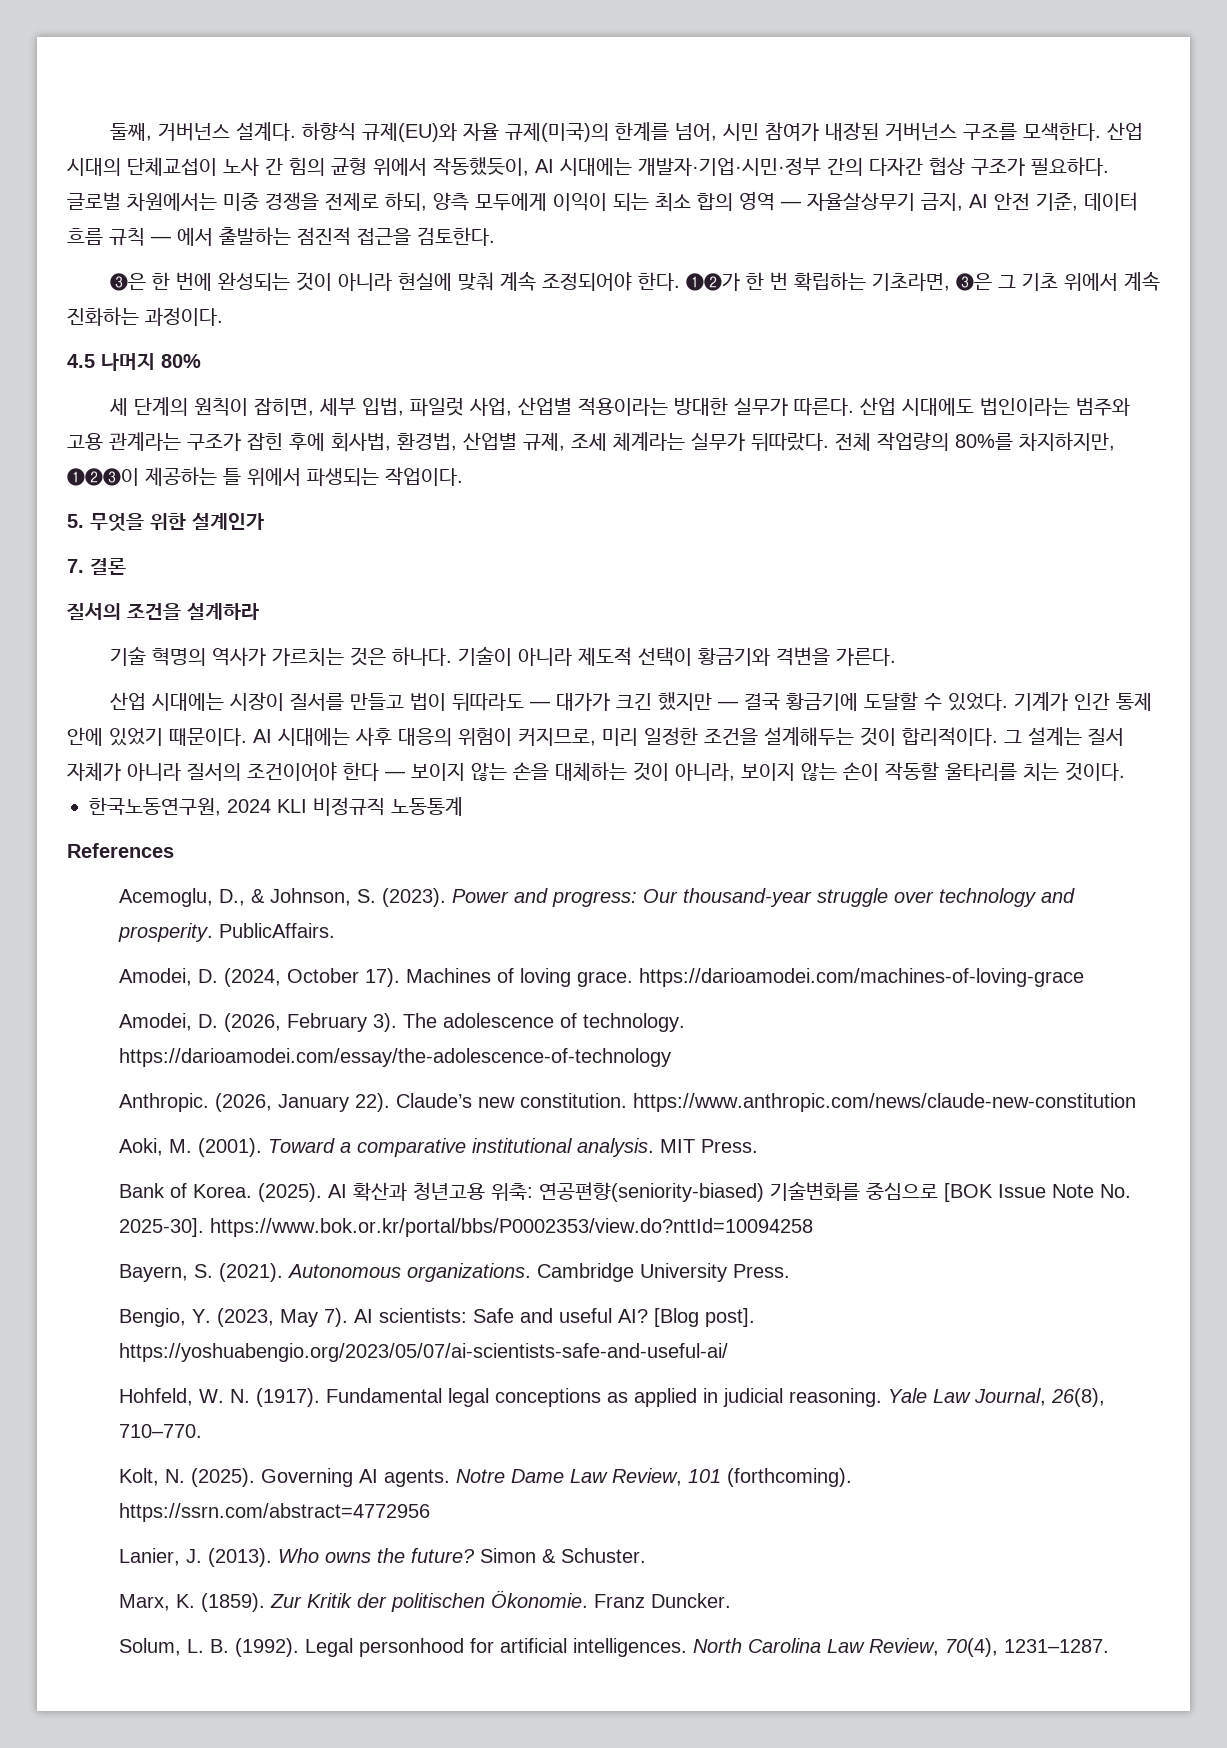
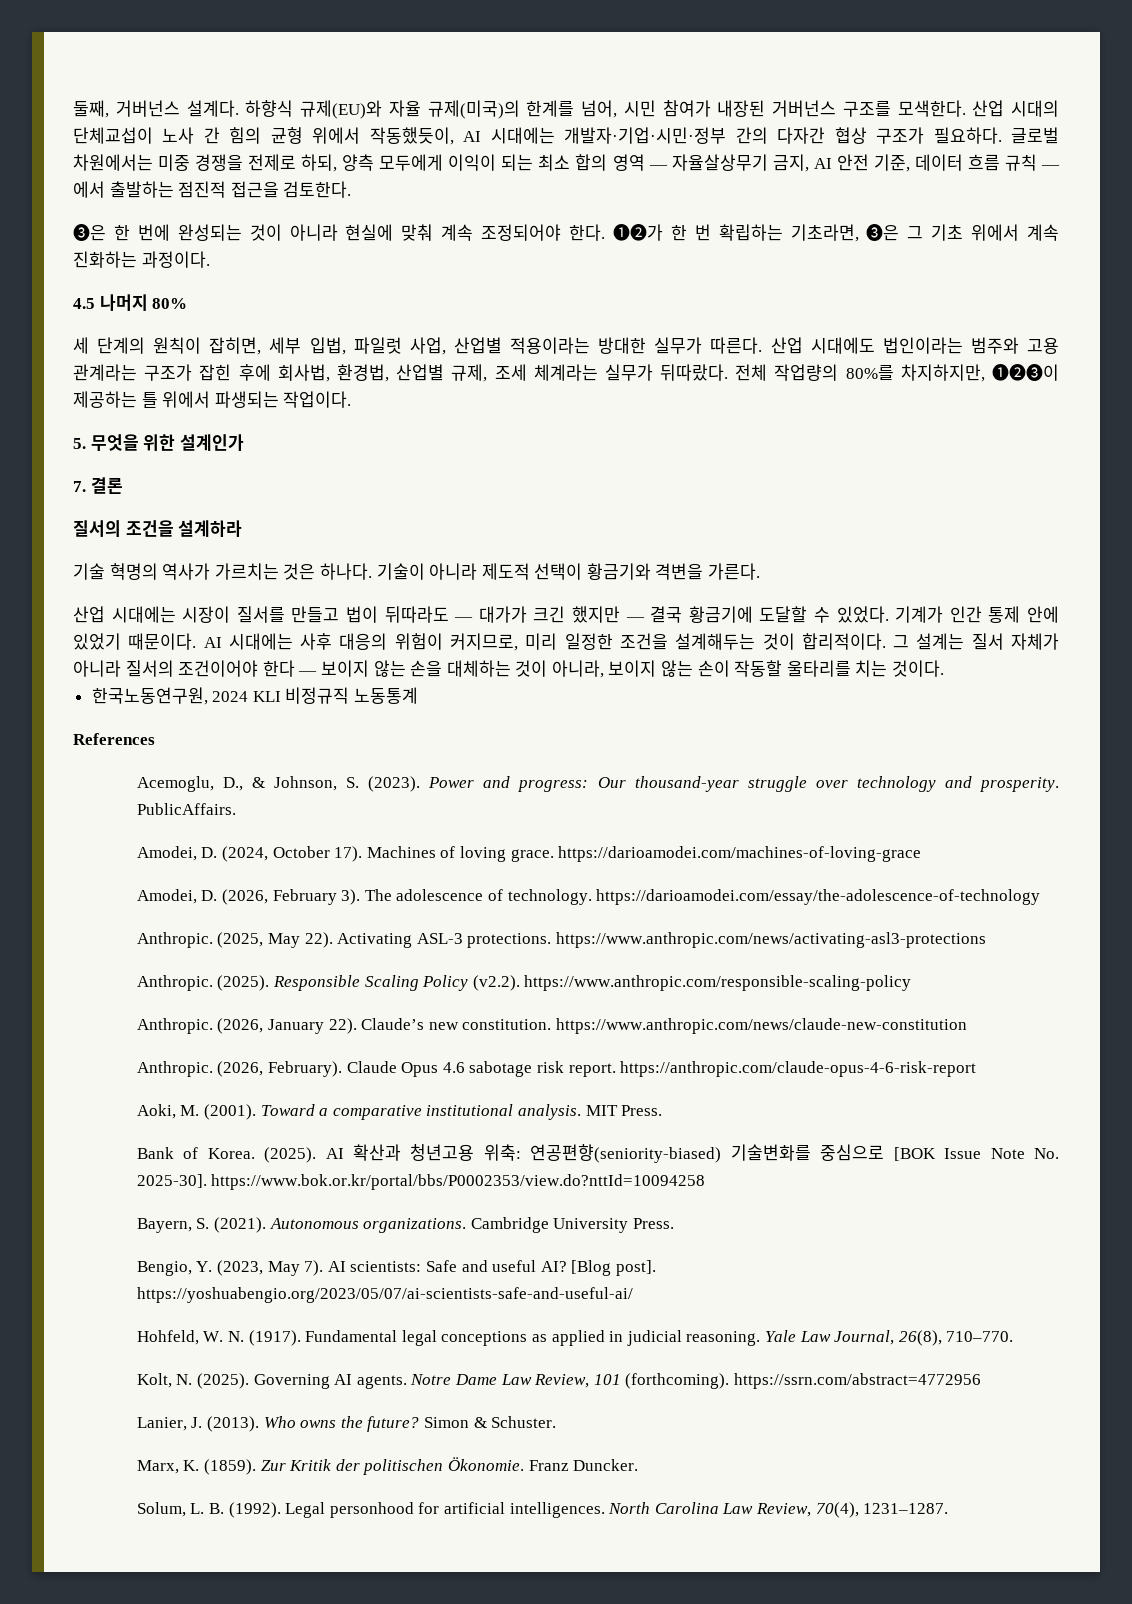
+ Anthropic. (2025, May 22). Activating ASL-3 protections. https://www.anthropic.com/news/activating-asl3-protections
+ Anthropic. (2025). Responsible Scaling Policy (v2.2). https://www.anthropic.com/responsible-scaling-policy
+ Anthropic. (2026, February). Claude Opus 4.6 sabotage risk report. https://anthropic.com/claude-opus-4-6-risk-report

